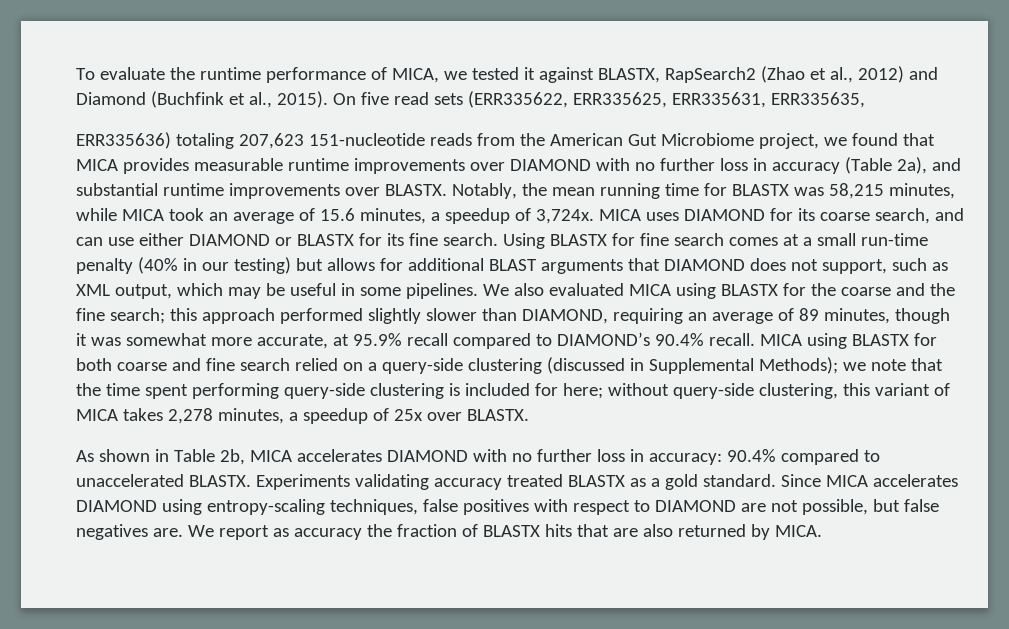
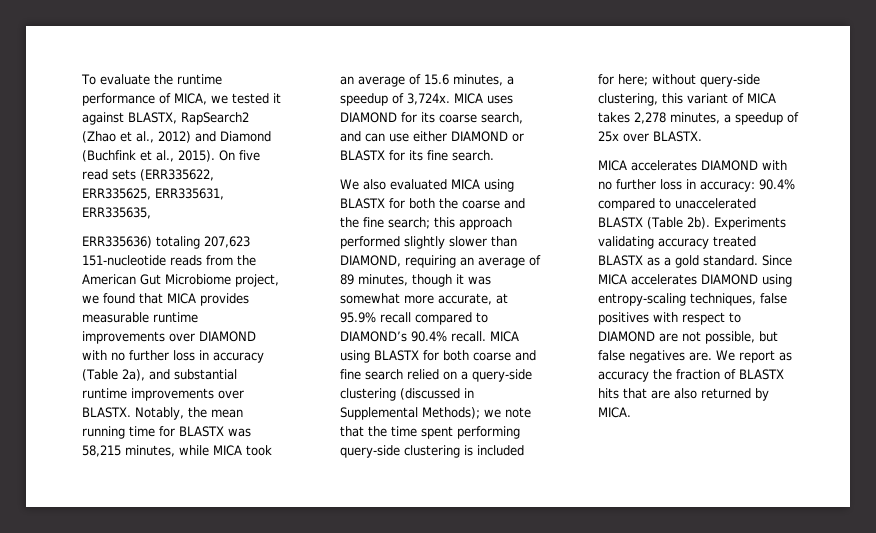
- MICA uses DIAMOND for its coarse search, and can use either DIAMOND or BLASTX for its fine search. Using BLASTX for fine search comes at a small run-time penalty (40% in our testing) but allows for additional BLAST arguments that DIAMOND does not support, such as XML output, which may be useful in some pipelines. We also evaluated MICA using BLASTX for the coarse and the fine search; this approach performed slightly slower than DIAMOND, requiring an average of 89 minutes, though it was somewhat more accurate, at 95.9% recall compared to DIAMOND’s 90.4% recall.
+ MICA uses DIAMOND for its coarse search, and can use either DIAMOND or BLASTX for its fine search.
+ We also evaluated MICA using BLASTX for both the coarse and the fine search; this approach performed slightly slower than DIAMOND, requiring an average of 89 minutes, though it was somewhat more accurate, at 95.9% recall compared to DIAMOND’s 90.4% recall.
- As shown in Table 2b, MICA accelerates DIAMOND with no further loss in accuracy: 90.4% compared to unaccelerated BLASTX.
+ MICA accelerates DIAMOND with no further loss in accuracy: 90.4% compared to unaccelerated BLASTX (Table 2b).

